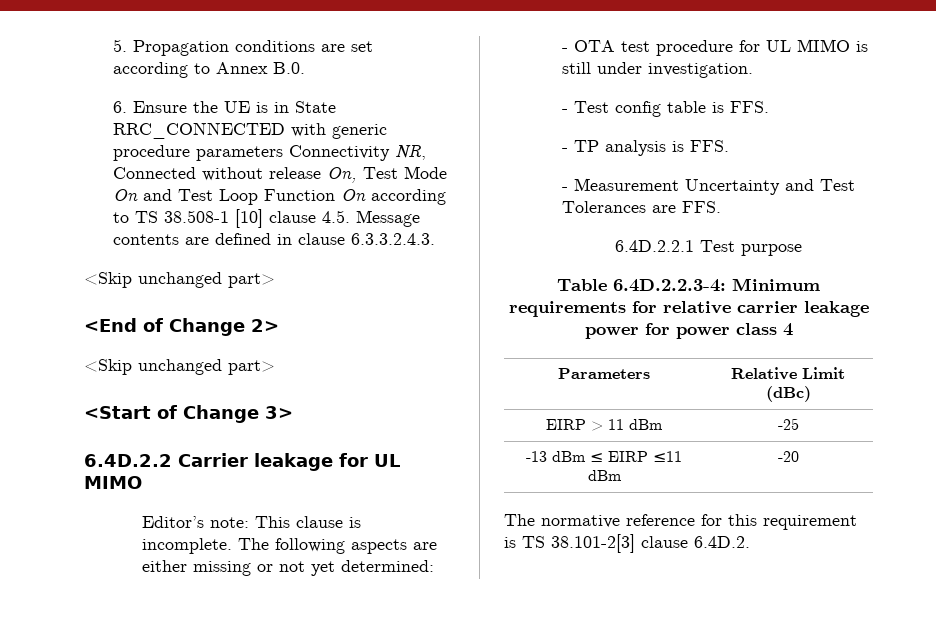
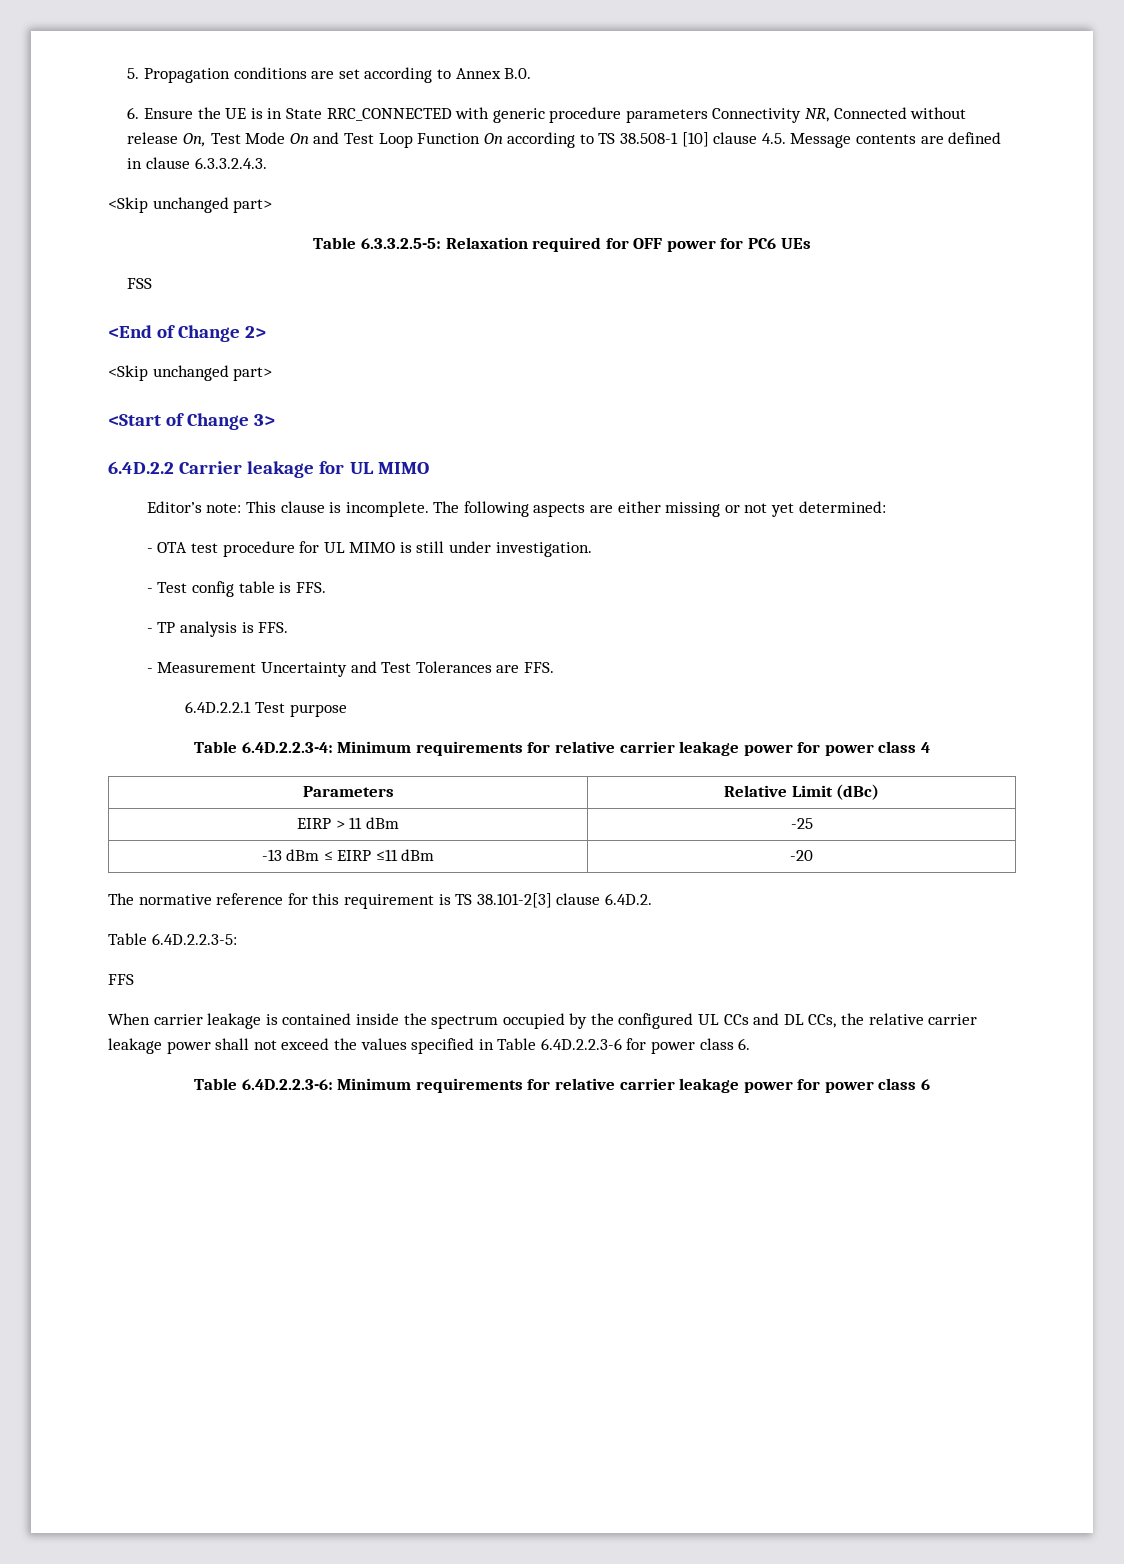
+ Table 6.3.3.2.5-5: Relaxation required for OFF power for PC6 UEs
+ FSS
+ Table 6.4D.2.2.3-5:
+ FFS
+ When carrier leakage is contained inside the spectrum occupied by the configured UL CCs and DL CCs, the relative carrier leakage power shall not exceed the values specified in Table 6.4D.2.2.3-6 for power class 6.
+ Table 6.4D.2.2.3-6: Minimum requirements for relative carrier leakage power for power class 6

